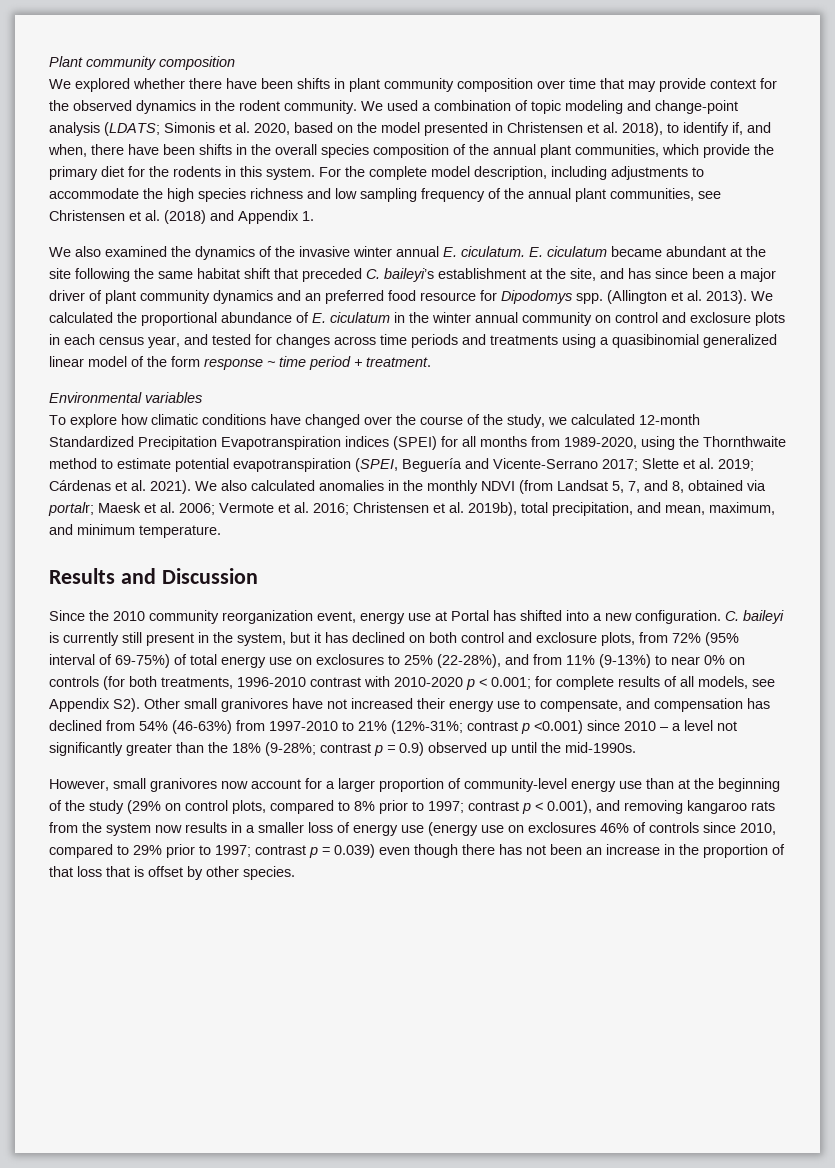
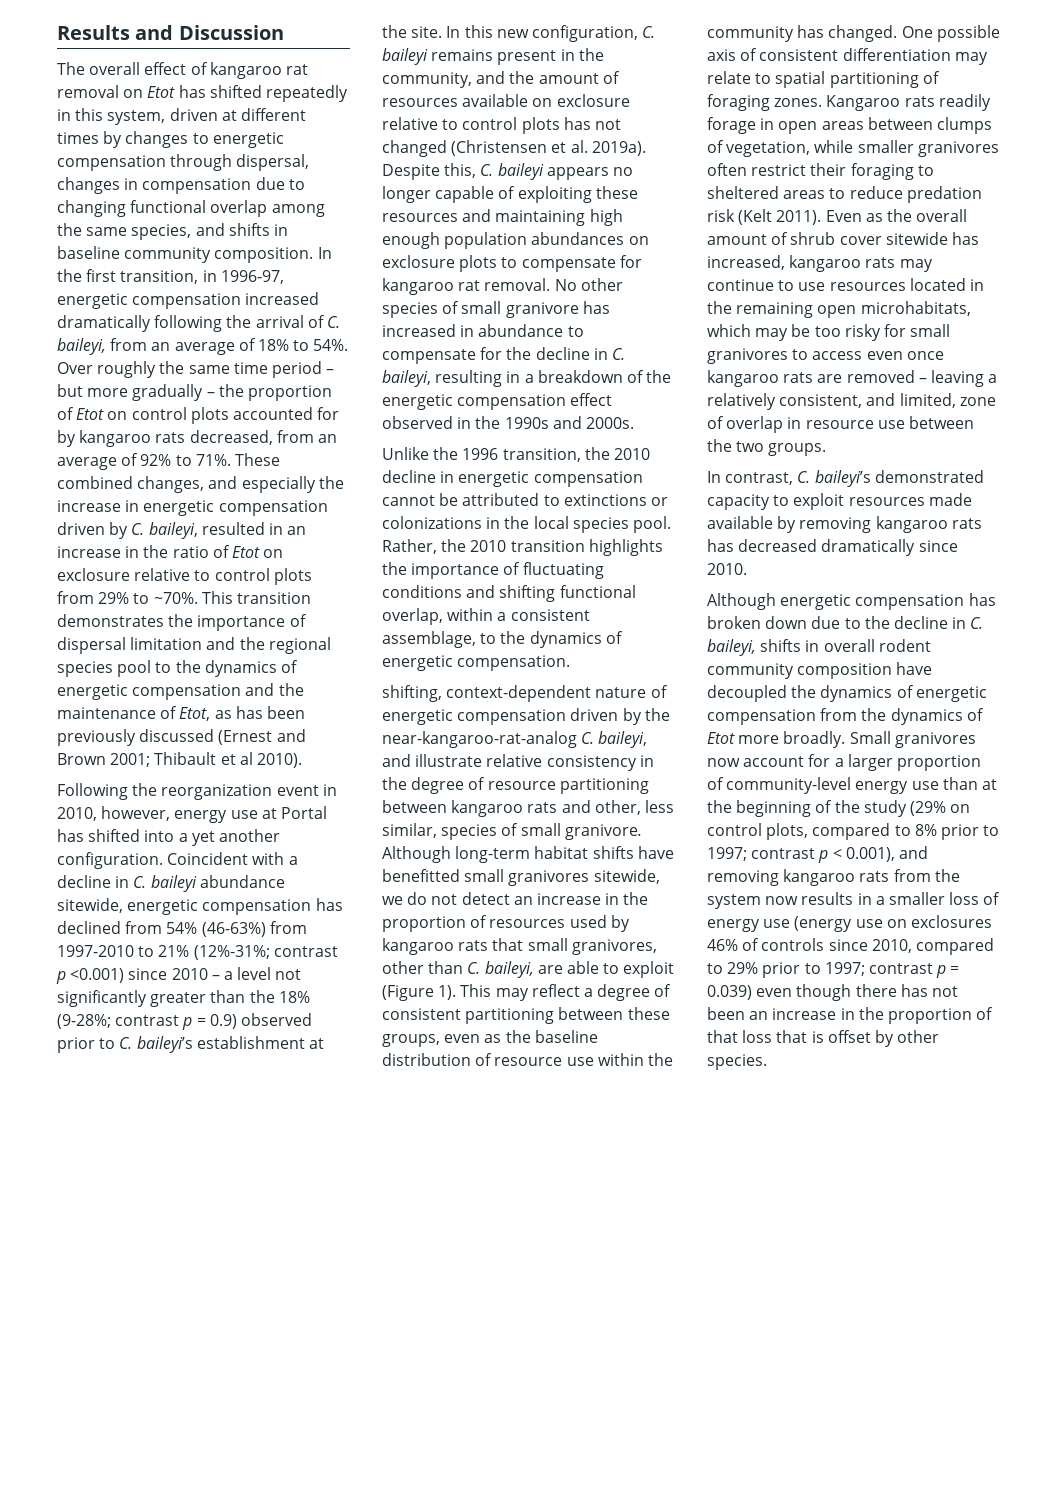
- Plant community composition
- We explored whether there have been shifts in plant community composition over time that may provide context for the observed dynamics in the rodent community. We used a combination of topic modeling and change-point analysis (LDATS; Simonis et al. 2020, based on the model presented in Christensen et al. 2018), to identify if, and when, there have been shifts in the overall species composition of the annual plant communities, which provide the primary diet for the rodents in this system. For the complete model description, including adjustments to accommodate the high species richness and low sampling frequency of the annual plant communities, see Christensen et al. (2018) and Appendix 1.
- We also examined the dynamics of the invasive winter annual E. ciculatum. E. ciculatum became abundant at the site following the same habitat shift that preceded C. baileyi’s establishment at the site, and has since been a major driver of plant community dynamics and an preferred food resource for Dipodomys spp. (Allington et al. 2013). We calculated the proportional abundance of E. ciculatum in the winter annual community on control and exclosure plots in each census year, and tested for changes across time periods and treatments using a quasibinomial generalized linear model of the form response ~ time period + treatment.
- Environmental variables
- To explore how climatic conditions have changed over the course of the study, we calculated 12-month Standardized Precipitation Evapotranspiration indices (SPEI) for all months from 1989-2020, using the Thornthwaite method to estimate potential evapotranspiration (SPEI, Beguería and Vicente-Serrano 2017; Slette et al. 2019; Cárdenas et al. 2021). We also calculated anomalies in the monthly NDVI (from Landsat 5, 7, and 8, obtained via portalr; Maesk et al. 2006; Vermote et al. 2016; Christensen et al. 2019b), total precipitation, and mean, maximum, and minimum temperature.
  Results and Discussion
- Since the 2010 community reorganization event, energy use at Portal has shifted into a new configuration. C. baileyi is currently still present in the system, but it has declined on both control and exclosure plots, from 72% (95% interval of 69-75%) of total energy use on exclosures to 25% (22-28%), and from 11% (9-13%) to near 0% on controls (for both treatments, 1996-2010 contrast with 2010-2020 p < 0.001; for complete results of all models, see Appendix S2). Other small granivores have not increased their energy use to compensate, and compensation has declined from 54% (46-63%) from 1997-2010 to 21% (12%-31%;
+ The overall effect of kangaroo rat removal on Etot has shifted repeatedly in this system, driven at different times by changes to energetic compensation through dispersal, changes in compensation due to changing functional overlap among the same species, and shifts in baseline community composition. In the first transition, in 1996-97, energetic compensation increased dramatically following the arrival of C. baileyi, from an average of 18% to 54%. Over roughly the same time period – but more gradually – the proportion of Etot on control plots accounted for by kangaroo rats decreased, from an average of 92% to 71%. These combined changes, and especially the increase in energetic compensation driven by C. baileyi, resulted in an increase in the ratio of Etot on exclosure relative to control plots from 29% to ~70%. This transition demonstrates the importance of dispersal limitation and the regional species pool to the dynamics of energetic compensation and the maintenance of Etot, as has been previously discussed (Ernest and Brown 2001; Thibault et al 2010).
+ Following the reorganization event in 2010, however, energy use at Portal has shifted into a yet another configuration. Coincident with a decline in C. baileyi abundance sitewide, energetic compensation has declined from 54% (46-63%) from 1997-2010 to 21% (12%-31%;
- contrast p = 0.9) observed up until the mid-1990s.
- However, small granivores now account for a larger proportion of community-level energy use than at the beginning of the study (29% on control plots, compared to 8% prior to 1997;
+ contrast p = 0.9) observed prior to C. baileyi’s establishment at the site. In this new configuration, C. baileyi remains present in the community, and the amount of resources available on exclosure relative to control plots has not changed (Christensen et al. 2019a). Despite this, C. baileyi appears no longer capable of exploiting these resources and maintaining high enough population abundances on exclosure plots to compensate for kangaroo rat removal. No other species of small granivore has increased in abundance to compensate for the decline in C. baileyi, resulting in a breakdown of the energetic compensation effect observed in the 1990s and 2000s.
+ Unlike the 1996 transition, the 2010 decline in energetic compensation cannot be attributed to extinctions or colonizations in the local species pool. Rather, the 2010 transition highlights the importance of fluctuating conditions and shifting functional overlap, within a consistent assemblage, to the dynamics of energetic compensation.
+ shifting, context-dependent nature of energetic compensation driven by the near-kangaroo-rat-analog C. baileyi, and illustrate relative consistency in the degree of resource partitioning between kangaroo rats and other, less similar, species of small granivore. Although long-term habitat shifts have benefitted small granivores sitewide, we do not detect an increase in the proportion of resources used by kangaroo rats that small granivores, other than C. baileyi, are able to exploit (Figure 1). This may reflect a degree of consistent partitioning between these groups, even as the baseline distribution of resource use within the community has changed. One possible axis of consistent differentiation may relate to spatial partitioning of foraging zones. Kangaroo rats readily forage in open areas between clumps of vegetation, while smaller granivores often restrict their foraging to sheltered areas to reduce predation risk (Kelt 2011). Even as the overall amount of shrub cover sitewide has increased, kangaroo rats may continue to use resources located in the remaining open microhabitats, which may be too risky for small granivores to access even once kangaroo rats are removed – leaving a relatively consistent, and limited, zone of overlap in resource use between the two groups.
+ In contrast, C. baileyi’s demonstrated capacity to exploit resources made available by removing kangaroo rats has decreased dramatically since 2010.
+ Although energetic compensation has broken down due to the decline in C. baileyi, shifts in overall rodent community composition have decoupled the dynamics of energetic compensation from the dynamics of Etot more broadly. Small granivores now account for a larger proportion of community-level energy use than at the beginning of the study (29% on control plots, compared to 8% prior to 1997;

